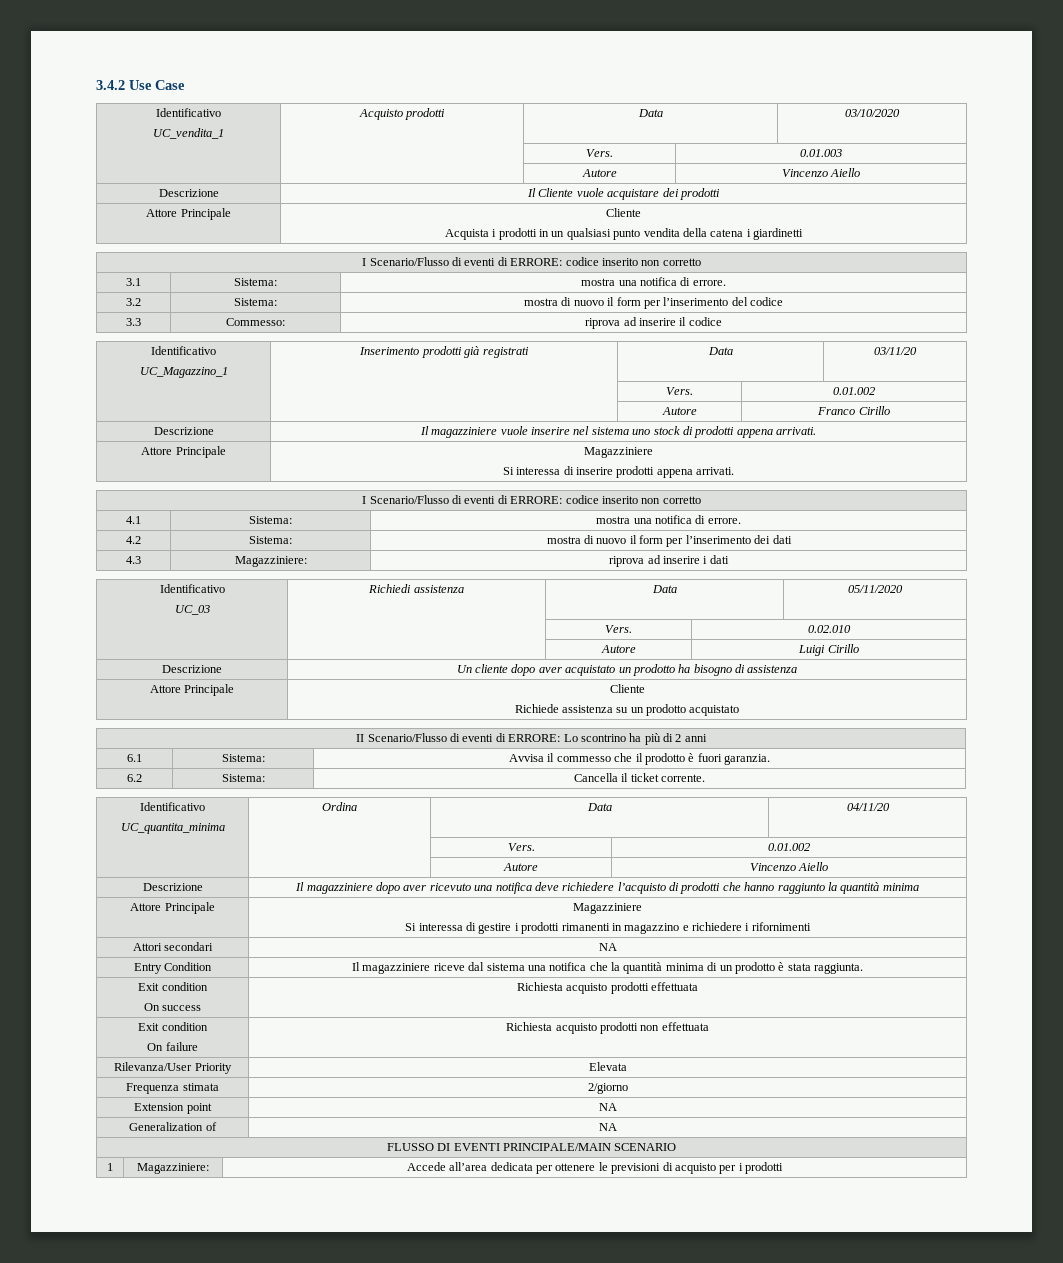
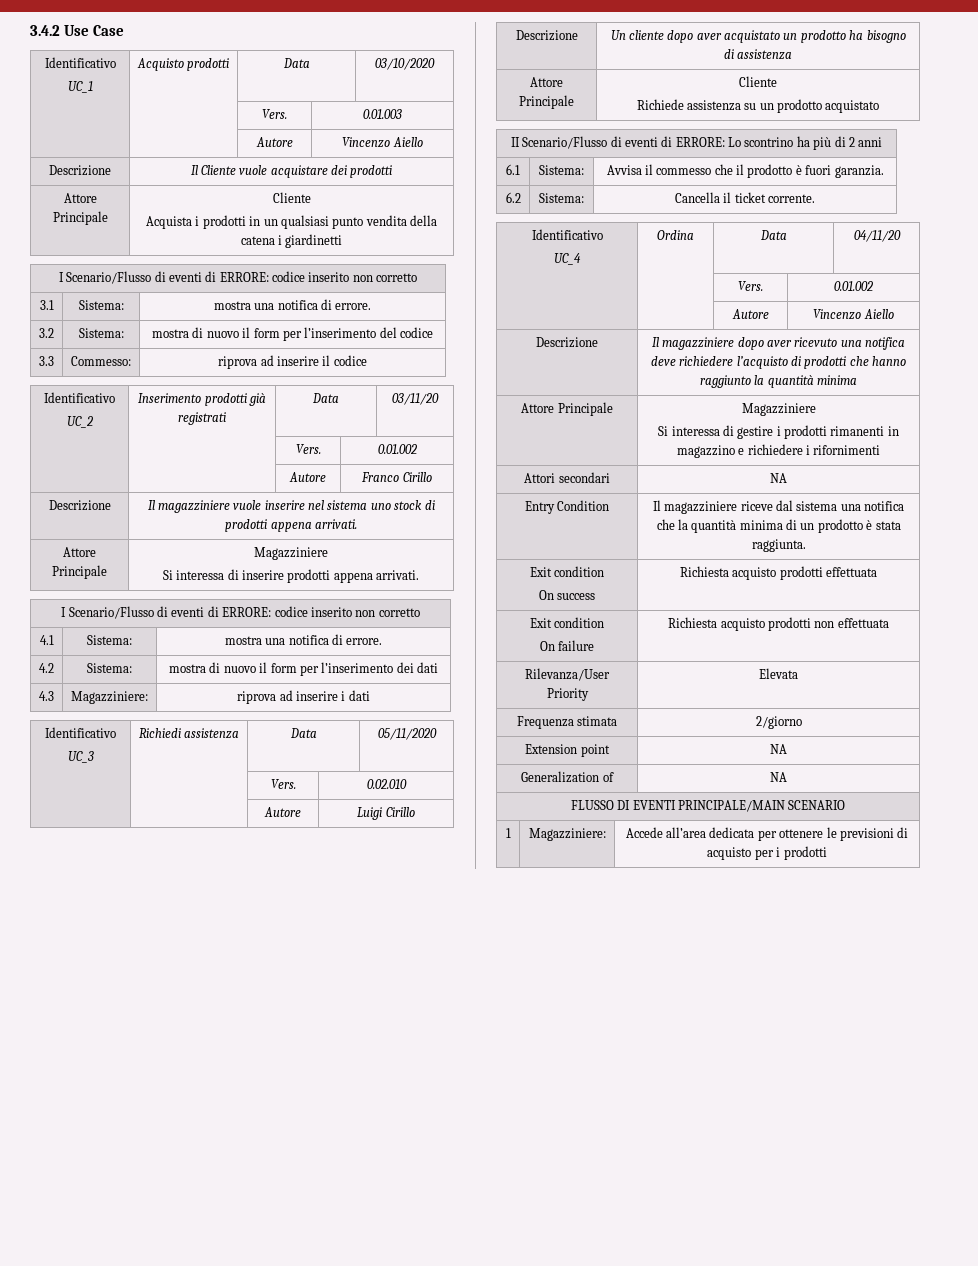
  3.4.2 Use Case
  Identificativo
- UC_vendita_1 | Acquisto prodotti | Data | 03/10/2020
+ UC_1 | Acquisto prodotti | Data | 03/10/2020
  3.3 | Commesso: | riprova ad inserire il codice
  Identificativo
- UC_Magazzino_1 | Inserimento prodotti già registrati | Data | 03/11/20
+ UC_2 | Inserimento prodotti già registrati | Data | 03/11/20
  4.3 | Magazziniere: | riprova ad inserire i dati
  Identificativo
- UC_03 | Richiedi assistenza | Data | 05/11/2020
+ UC_3 | Richiedi assistenza | Data | 05/11/2020
  6.2 | Sistema: | Cancella il ticket corrente.
  Identificativo
- UC_quantita_minima | Ordina | Data | 04/11/20
+ UC_4 | Ordina | Data | 04/11/20

